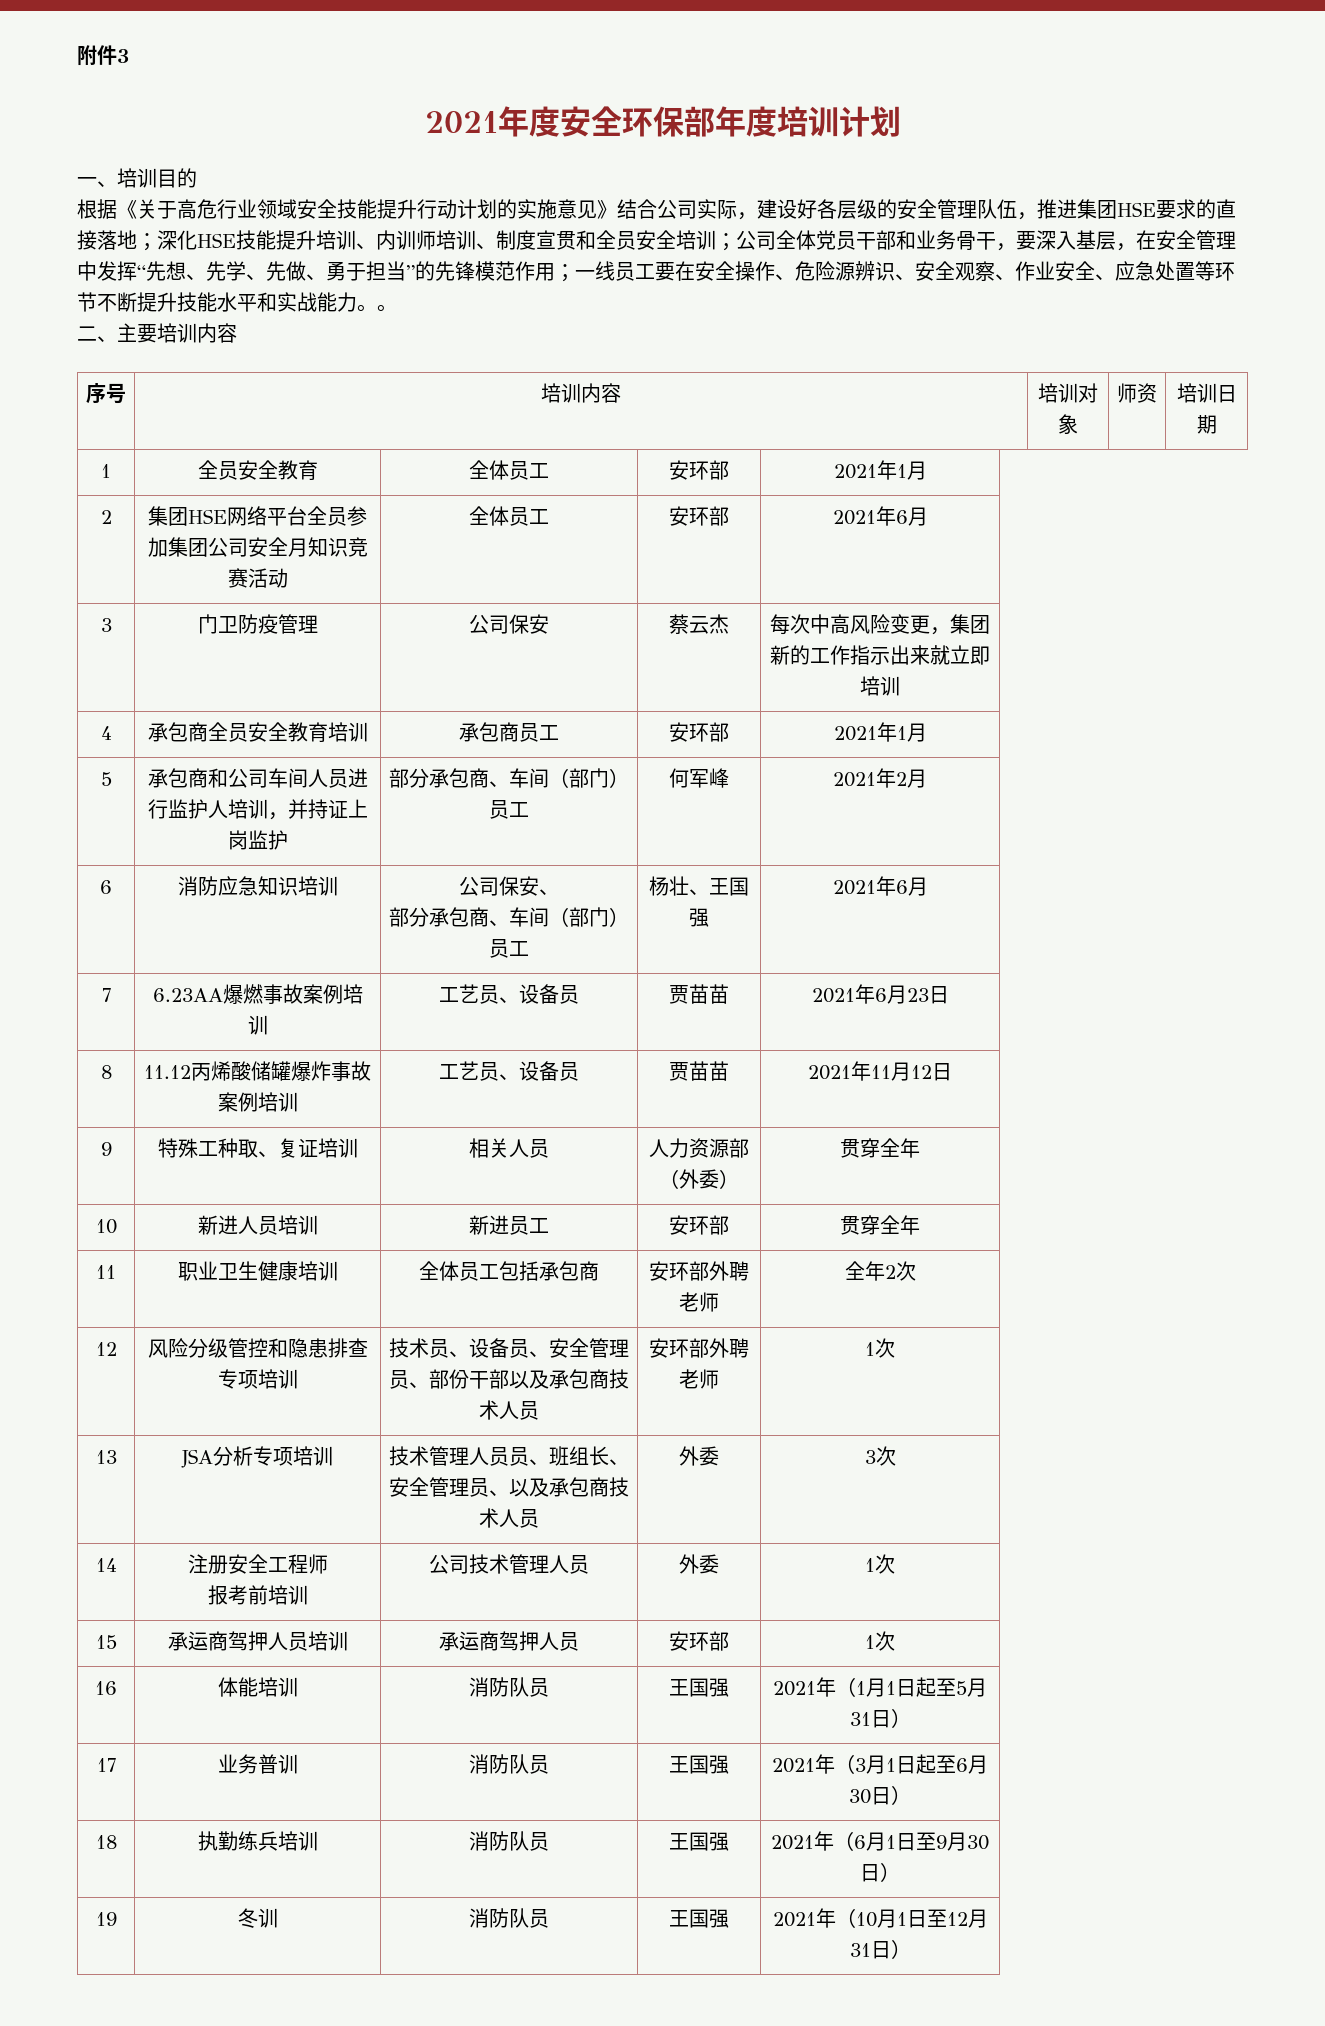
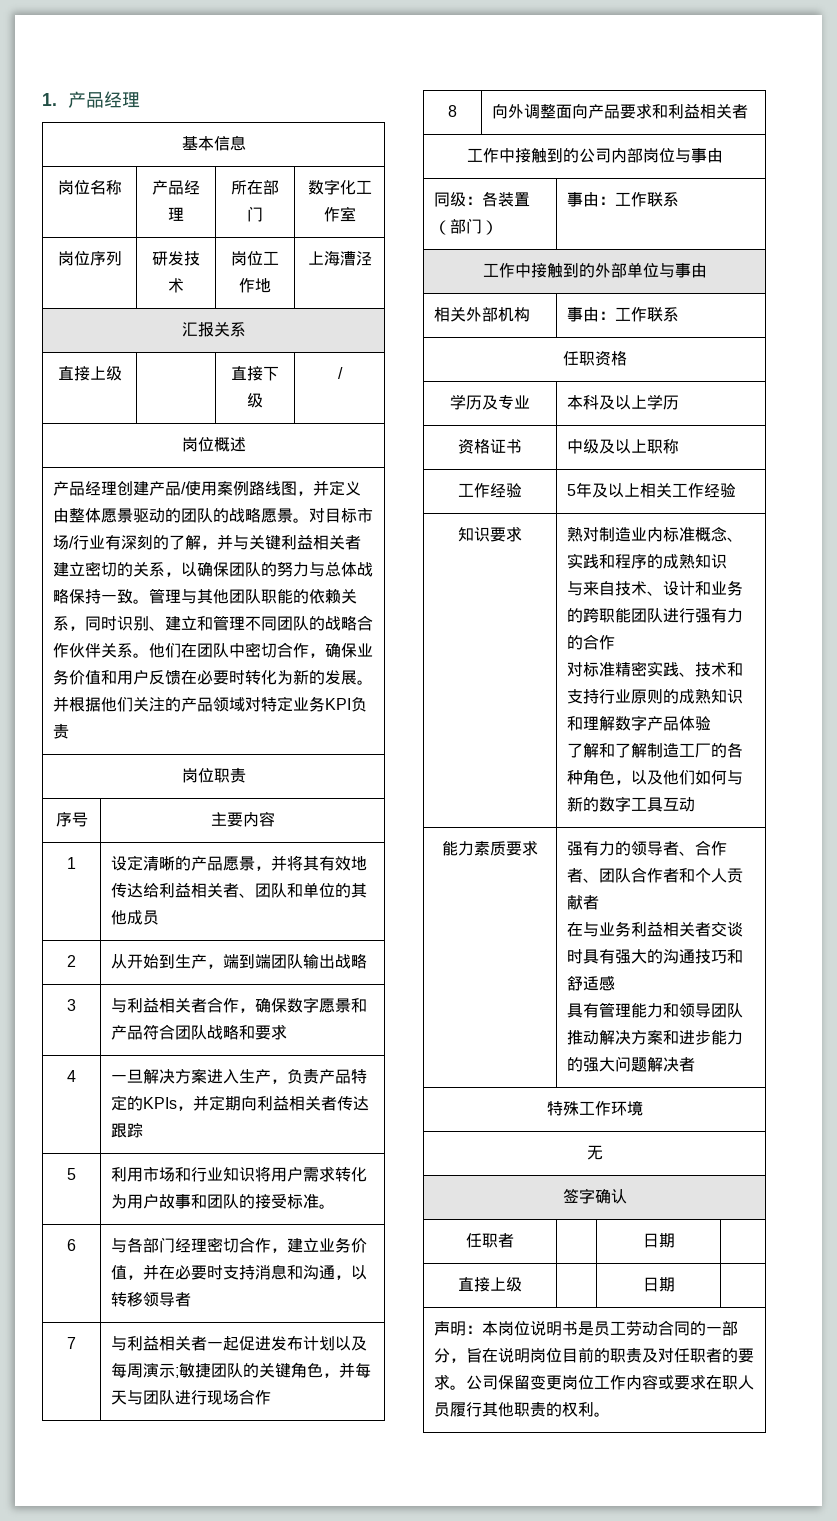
- 附件3
- 2021年度安全环保部年度培训计划
- 一、培训目的
- 根据《关于高危行业领域安全技能提升行动计划的实施意见》结合公司实际，建设好各层级的安全管理队伍，推进集团HSE要求的直接落地；深化HSE技能提升培训、内训师培训、制度宣贯和全员安全培训；公司全体党员干部和业务骨干，要深入基层，在安全管理中发挥“先想、先学、先做、勇于担当”的先锋模范作用；一线员工要在安全操作、危险源辨识、安全观察、作业安全、应急处置等环节不断提升技能水平和实战能力。。
- 二、主要培训内容
+ 1.产品经理
+ 基本信息
+ 岗位名称 | 产品经理 | 所在部门 | 数字化工作室
+ 岗位序列 | 研发技术 | 岗位工作地 | 上海漕泾
+ 汇报关系
+ 直接上级 | | 直接下级 | /
+ 岗位概述
+ 产品经理创建产品/使用案例路线图，并定义由整体愿景驱动的团队的战略愿景。对目标市场/行业有深刻的了解，并与关键利益相关者建立密切的关系，以确保团队的努力与总体战略保持一致。管理与其他团队职能的依赖关系，同时识别、建立和管理不同团队的战略合作伙伴关系。他们在团队中密切合作，确保业务价值和用户反馈在必要时转化为新的发展。并根据他们关注的产品领域对特定业务KPI负责
+ 岗位职责
- 序号 | 培训内容 | 培训对象 | 师资 | 培训日期
- 1 | 全员安全教育 | 全体员工 | 安环部 | 2021年1月
- 2 | 集团HSE网络平台全员参加集团公司安全月知识竞赛活动 | 全体员工 | 安环部 | 2021年6月
- 3 | 门卫防疫管理 | 公司保安 | 蔡云杰 | 每次中高风险变更，集团新的工作指示出来就立即培训
- 4 | 承包商全员安全教育培训 | 承包商员工 | 安环部 | 2021年1月
- 5 | 承包商和公司车间人员进行监护人培训，并持证上岗监护 | 部分承包商、车间（部门）员工 | 何军峰 | 2021年2月
- 6 | 消防应急知识培训 | 公司保安、
- 部分承包商、车间（部门）员工 | 杨壮、王国强 | 2021年6月
- 7 | 6.23AA爆燃事故案例培训 | 工艺员、设备员 | 贾苗苗 | 2021年6月23日
- 8 | 11.12丙烯酸储罐爆炸事故案例培训 | 工艺员、设备员 | 贾苗苗 | 2021年11月12日
- 9 | 特殊工种取、复证培训 | 相关人员 | 人力资源部（外委） | 贯穿全年
- 10 | 新进人员培训 | 新进员工 | 安环部 | 贯穿全年
- 11 | 职业卫生健康培训 | 全体员工包括承包商 | 安环部外聘老师 | 全年2次
- 12 | 风险分级管控和隐患排查专项培训 | 技术员、设备员、安全管理员、部份干部以及承包商技术人员 | 安环部外聘老师 | 1次
- 13 | JSA分析专项培训 | 技术管理人员员、班组长、安全管理员、以及承包商技术人员 | 外委 | 3次
- 14 | 注册安全工程师
- 报考前培训 | 公司技术管理人员 | 外委 | 1次
- 15 | 承运商驾押人员培训 | 承运商驾押人员 | 安环部 | 1次
- 16 | 体能培训 | 消防队员 | 王国强 | 2021年（1月1日起至5月31日）
- 17 | 业务普训 | 消防队员 | 王国强 | 2021年（3月1日起至6月30日）
- 18 | 执勤练兵培训 | 消防队员 | 王国强 | 2021年（6月1日至9月30日）
- 19 | 冬训 | 消防队员 | 王国强 | 2021年（10月1日至12月31日）
+ 序号 | 主要内容
+ 1 | 设定清晰的产品愿景，并将其有效地传达给利益相关者、团队和单位的其他成员
+ 2 | 从开始到生产，端到端团队输出战略
+ 3 | 与利益相关者合作，确保数字愿景和产品符合团队战略和要求
+ 4 | 一旦解决方案进入生产，负责产品特定的KPIs，并定期向利益相关者传达跟踪
+ 5 | 利用市场和行业知识将用户需求转化为用户故事和团队的接受标准。
+ 6 | 与各部门经理密切合作，建立业务价值，并在必要时支持消息和沟通，以转移领导者
+ 7 | 与利益相关者一起促进发布计划以及每周演示;敏捷团队的关键角色，并每天与团队进行现场合作
+ 8 | 向外调整面向产品要求和利益相关者
+ 工作中接触到的公司内部岗位与事由
+ 同级：各装置（部门） | 事由：工作联系
+ 工作中接触到的外部单位与事由
+ 相关外部机构 | 事由：工作联系
+ 任职资格
+ 学历及专业 | 本科及以上学历
+ 资格证书 | 中级及以上职称
+ 工作经验 | 5年及以上相关工作经验
+ 知识要求 | 熟对制造业内标准概念、实践和程序的成熟知识
+ 与来自技术、设计和业务的跨职能团队进行强有力的合作
+ 对标准精密实践、技术和支持行业原则的成熟知识和理解数字产品体验
+ 了解和了解制造工厂的各种角色，以及他们如何与新的数字工具互动
+ 能力素质要求 | 强有力的领导者、合作者、团队合作者和个人贡献者
+ 在与业务利益相关者交谈时具有强大的沟通技巧和舒适感
+ 具有管理能力和领导团队推动解决方案和进步能力的强大问题解决者
+ 特殊工作环境
+ 无
+ 签字确认
+ 任职者 | | 日期 |
+ 直接上级 | | 日期 |
+ 声明：本岗位说明书是员工劳动合同的一部分，旨在说明岗位目前的职责及对任职者的要求。公司保留变更岗位工作内容或要求在职人员履行其他职责的权利。

